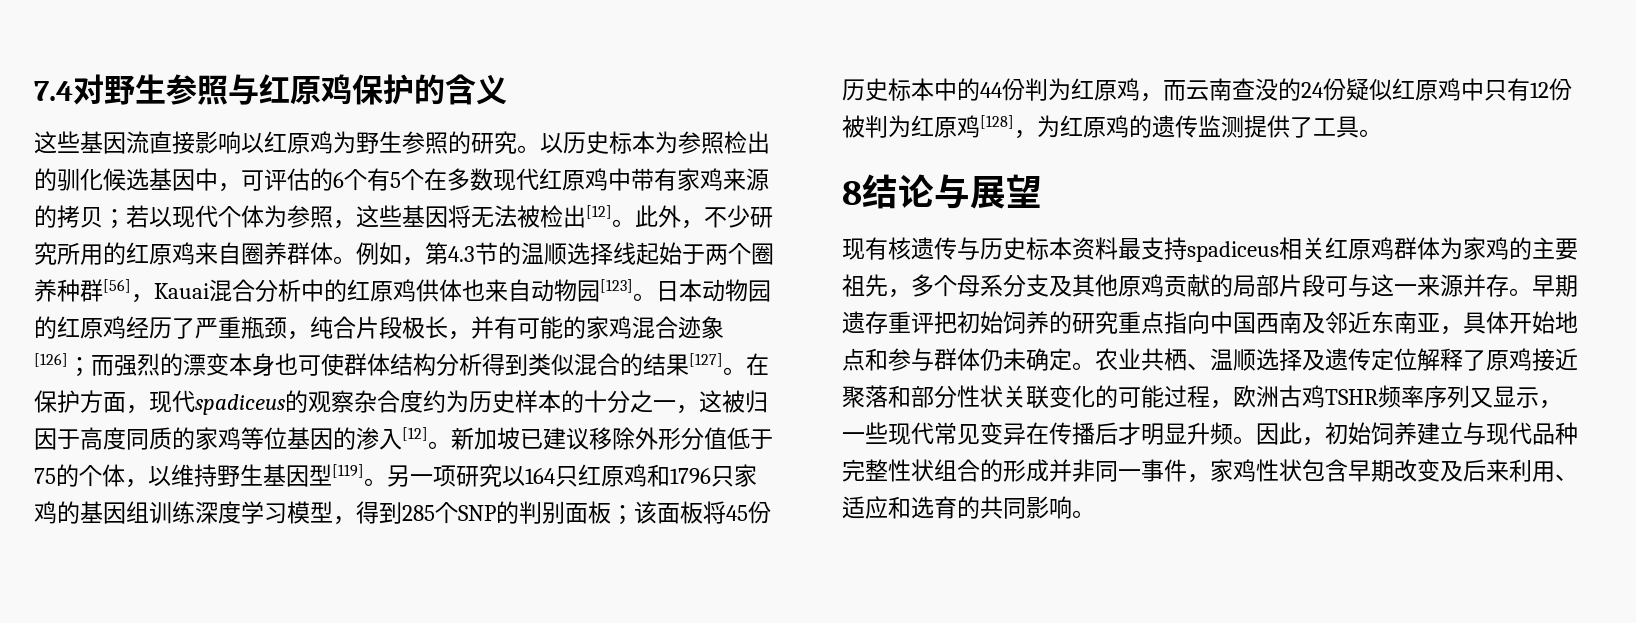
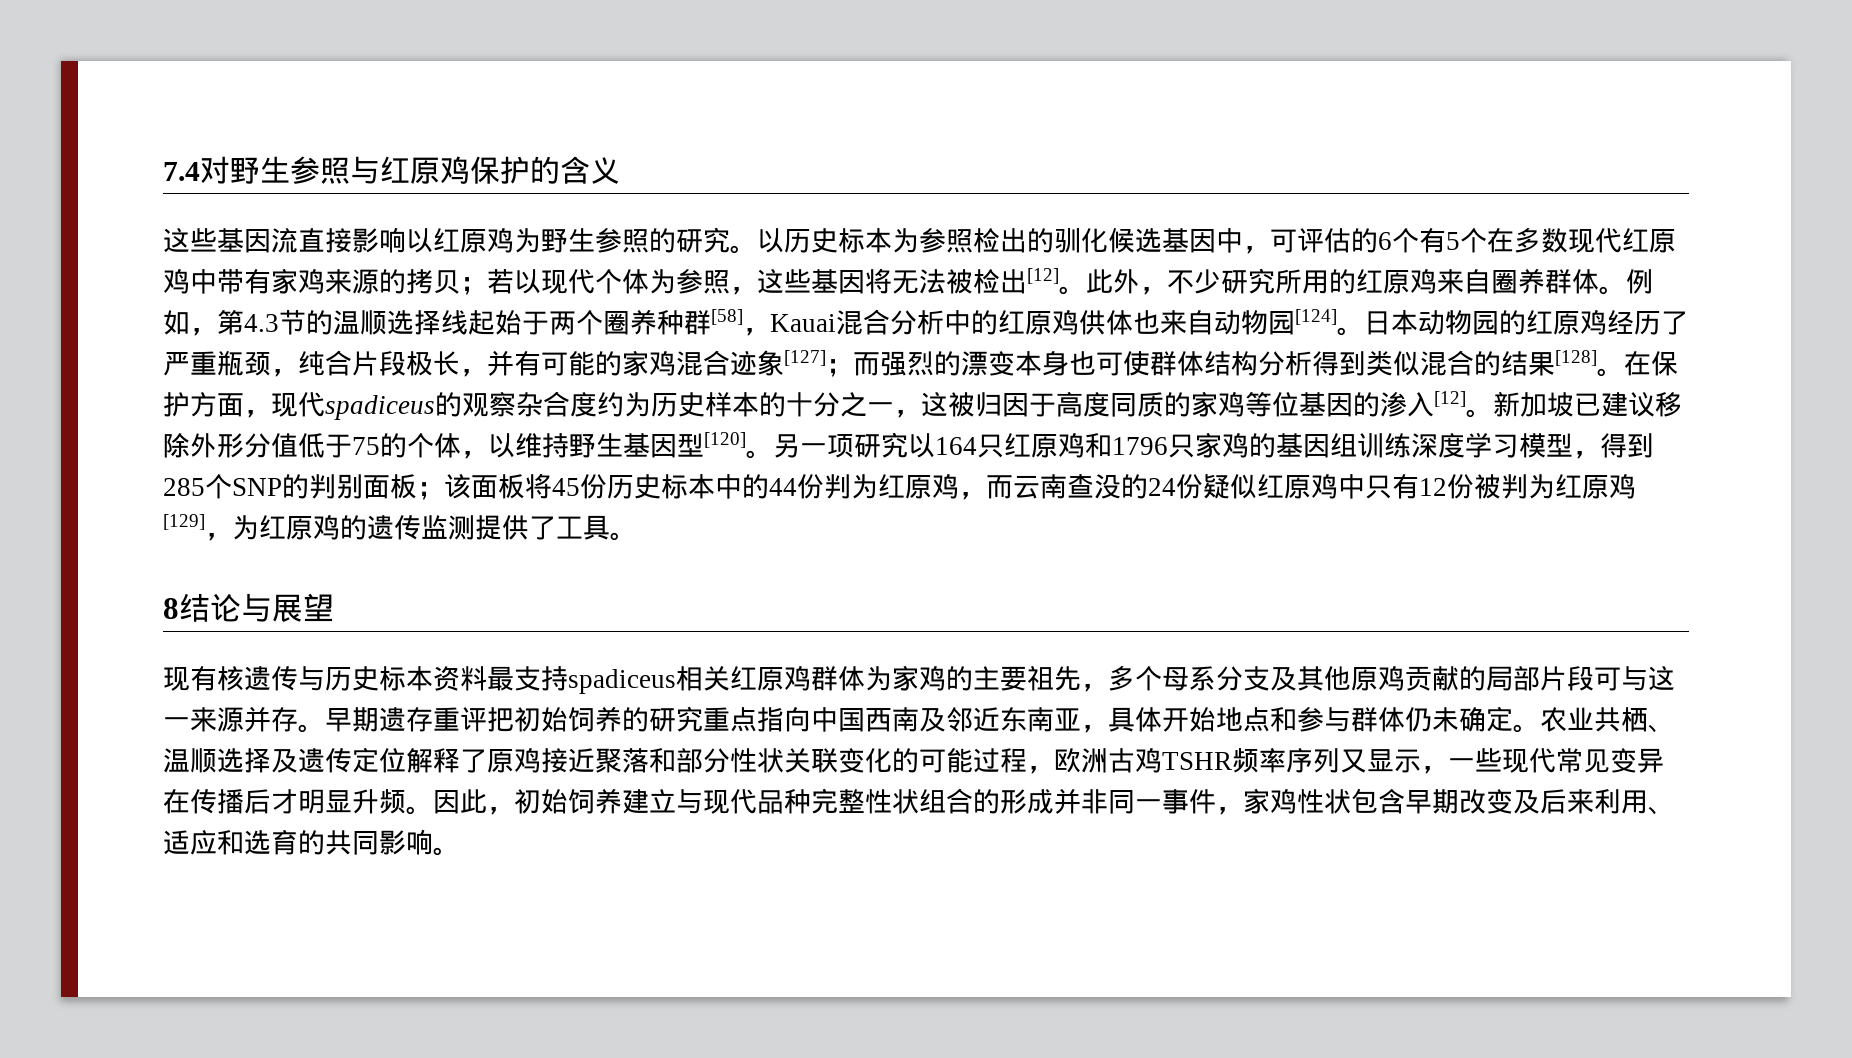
- 例如，第4.3节的温顺选择线起始于两个圈养种群[56]，Kauai混合分析中的红原鸡供体也来自动物园[123]。
+ 例如，第4.3节的温顺选择线起始于两个圈养种群[58]，Kauai混合分析中的红原鸡供体也来自动物园[124]。
- 日本动物园的红原鸡经历了严重瓶颈，纯合片段极长，并有可能的家鸡混合迹象[126]；而强烈的漂变本身也可使群体结构分析得到类似混合的结果[127]。
+ 日本动物园的红原鸡经历了严重瓶颈，纯合片段极长，并有可能的家鸡混合迹象[127]；而强烈的漂变本身也可使群体结构分析得到类似混合的结果[128]。
- 新加坡已建议移除外形分值低于75的个体，以维持野生基因型[119]。
+ 新加坡已建议移除外形分值低于75的个体，以维持野生基因型[120]。
- 另一项研究以164只红原鸡和1796只家鸡的基因组训练深度学习模型，得到285个SNP的判别面板；该面板将45份历史标本中的44份判为红原鸡，而云南查没的24份疑似红原鸡中只有12份被判为红原鸡[128]，为红原鸡的遗传监测提供了工具。
+ 另一项研究以164只红原鸡和1796只家鸡的基因组训练深度学习模型，得到285个SNP的判别面板；该面板将45份历史标本中的44份判为红原鸡，而云南查没的24份疑似红原鸡中只有12份被判为红原鸡[129]，为红原鸡的遗传监测提供了工具。

